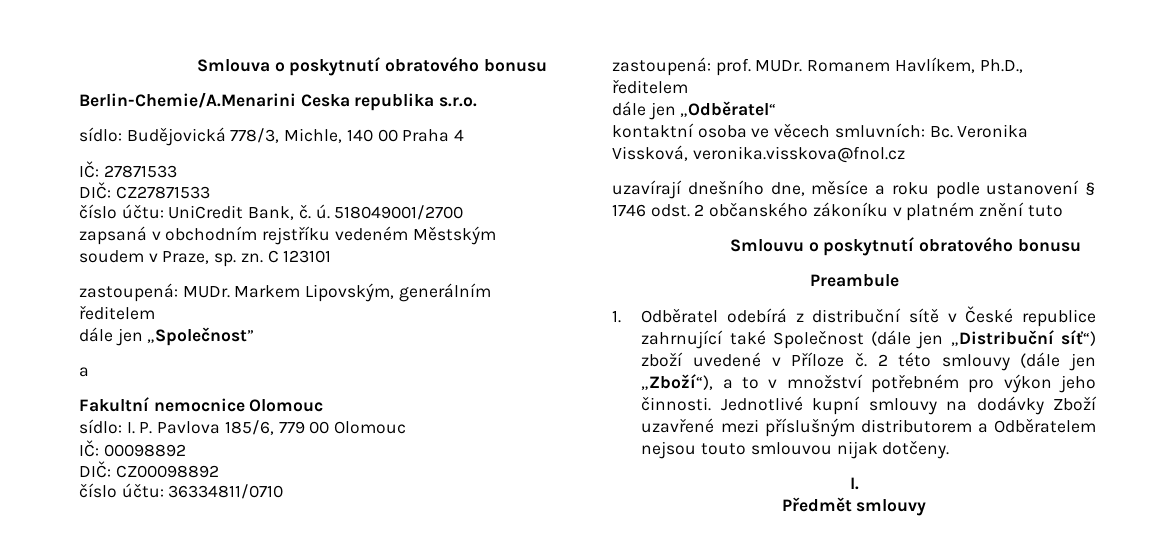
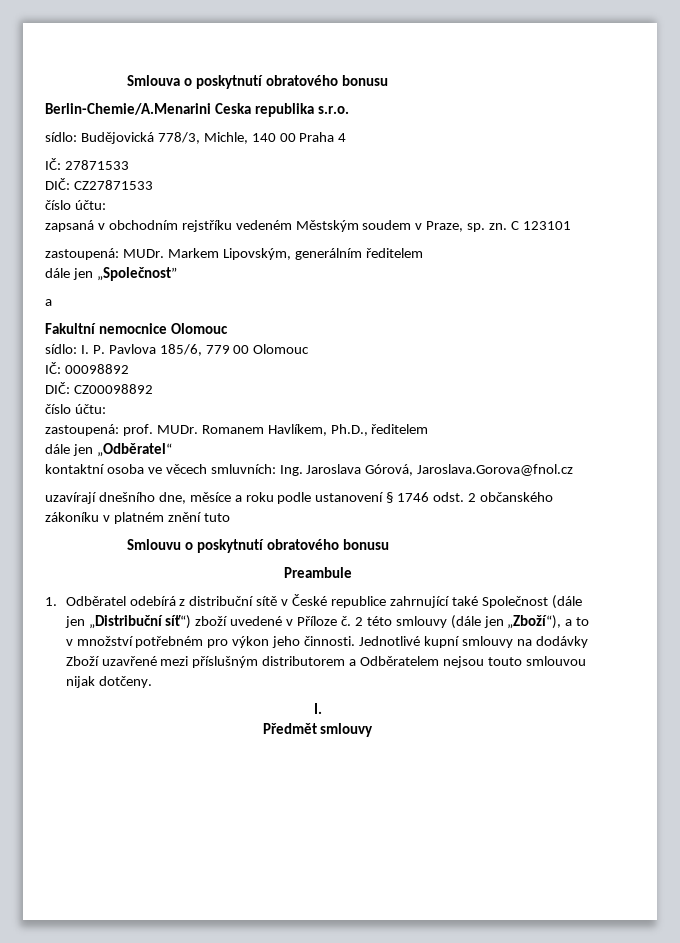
  DIČ: CZ27871533
- číslo účtu: UniCredit Bank, č. ú. 518049001/2700
+ číslo účtu:
  DIČ: CZ00098892
- číslo účtu: 36334811/0710
+ číslo účtu:
- kontaktní osoba ve věcech smluvních: Bc. Veronika Vissková, veronika.visskova@fnol.cz
+ kontaktní osoba ve věcech smluvních: Ing. Jaroslava Górová, Jaroslava.Gorova@fnol.cz

